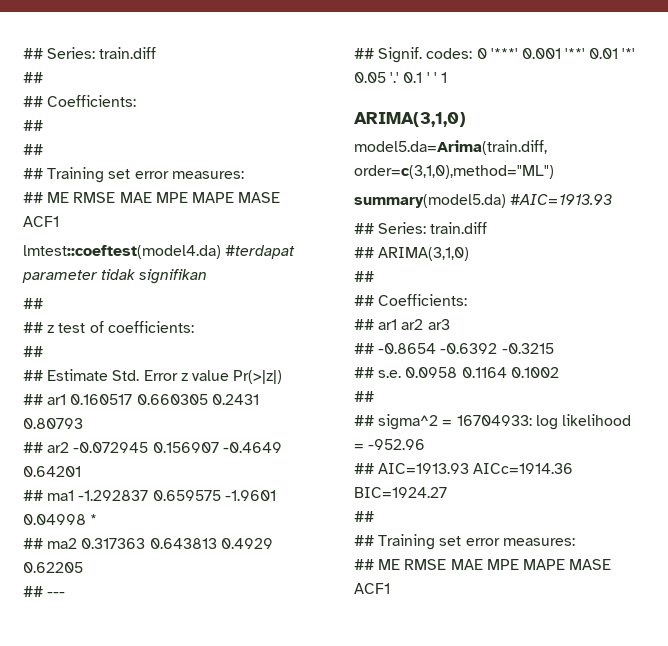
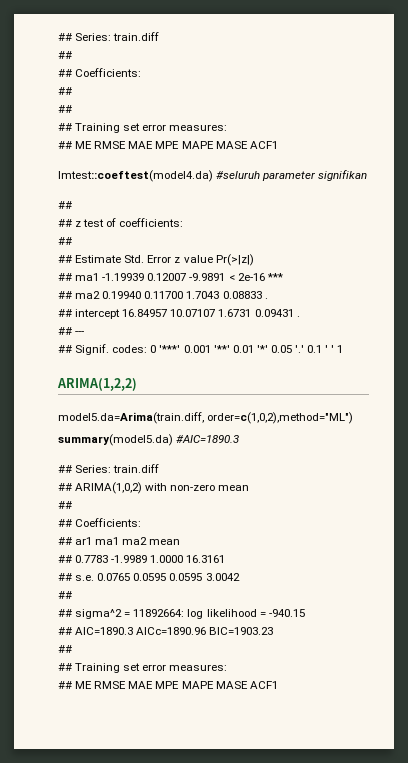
- lmtest::coeftest(model4.da) #terdapat parameter tidak signifikan
+ lmtest::coeftest(model4.da) #seluruh parameter signifikan
- ## ar1 0.160517 0.660305 0.2431 0.80793
- ## ar2 -0.072945 0.156907 -0.4649 0.64201
- ## ma1 -1.292837 0.659575 -1.9601 0.04998 *
- ## ma2 0.317363 0.643813 0.4929 0.62205
+ ## ma1 -1.19939 0.12007 -9.9891 < 2e-16 ***
+ ## ma2 0.19940 0.11700 1.7043 0.08833 .
+ ## intercept 16.84957 10.07107 1.6731 0.09431 .
  0.1 ' ' 1
- ARIMA(3,1,0)
+ ARIMA(1,2,2)
- model5.da=Arima(train.diff, order=c(3,1,0),method="ML")
+ model5.da=Arima(train.diff, order=c(1,0,2),method="ML")
- summary(model5.da) #AIC=1913.93
+ summary(model5.da) #AIC=1890.3
  ## Series: train.diff
- ## ARIMA(3,1,0)
+ ## ARIMA(1,0,2) with non-zero mean
- ## ar1 ar2 ar3
- ## -0.8654 -0.6392 -0.3215
- ## s.e. 0.0958 0.1164 0.1002
+ ## ar1 ma1 ma2 mean
+ ## 0.7783 -1.9989 1.0000 16.3161
+ ## s.e. 0.0765 0.0595 0.0595 3.0042
- ## sigma^2 = 16704933: log likelihood = -952.96
- ## AIC=1913.93 AICc=1914.36 BIC=1924.27
+ ## sigma^2 = 11892664: log likelihood = -940.15
+ ## AIC=1890.3 AICc=1890.96 BIC=1903.23

